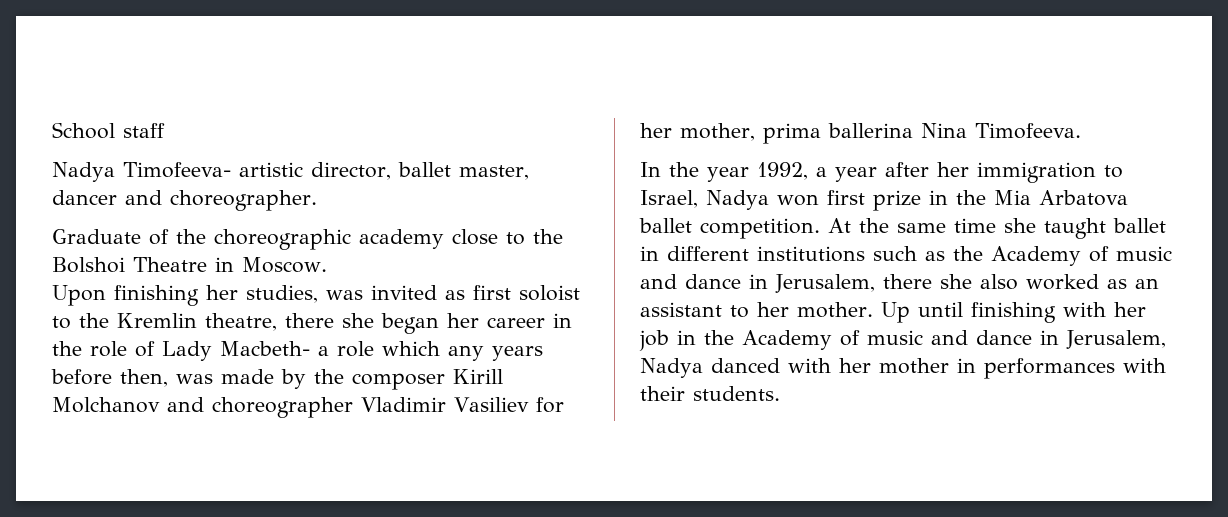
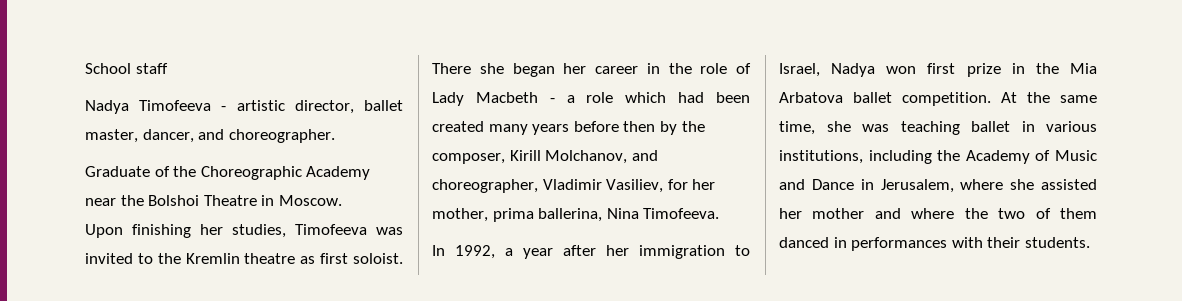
- Nadya Timofeeva- artistic director, ballet master, dancer and choreographer.
+ Nadya Timofeeva - artistic director, ballet master, dancer, and choreographer.
- Graduate of the choreographic academy close to the Bolshoi Theatre in Moscow.
+ Graduate of the Choreographic Academy near the Bolshoi Theatre in Moscow.
- Upon finishing her studies, was invited as first soloist to the Kremlin theatre, there she began her career in the role of Lady Macbeth- a role which any years before then, was made by the composer Kirill Molchanov and choreographer Vladimir Vasiliev for her mother, prima ballerina Nina Timofeeva.
+ Upon finishing her studies, Timofeeva was invited to the Kremlin theatre as first soloist. There she began her career in the role of Lady Macbeth - a role which had been created many years before then by the composer, Kirill Molchanov, and choreographer, Vladimir Vasiliev, for her mother, prima ballerina, Nina Timofeeva.
- In the year 1992, a year after her immigration to Israel, Nadya won first prize in the Mia Arbatova ballet competition.
+ In 1992, a year after her immigration to Israel, Nadya won first prize in the Mia Arbatova ballet competition.
- At the same time she taught ballet in different institutions such as the Academy of music and dance in Jerusalem, there she also worked as an assistant to her mother. Up until finishing with her job in the Academy of music and dance in Jerusalem, Nadya danced with her mother in performances with their students.
+ At the same time, she was teaching ballet in various institutions, including the Academy of Music and Dance in Jerusalem, where she assisted her mother and where the two of them danced in performances with their students.

